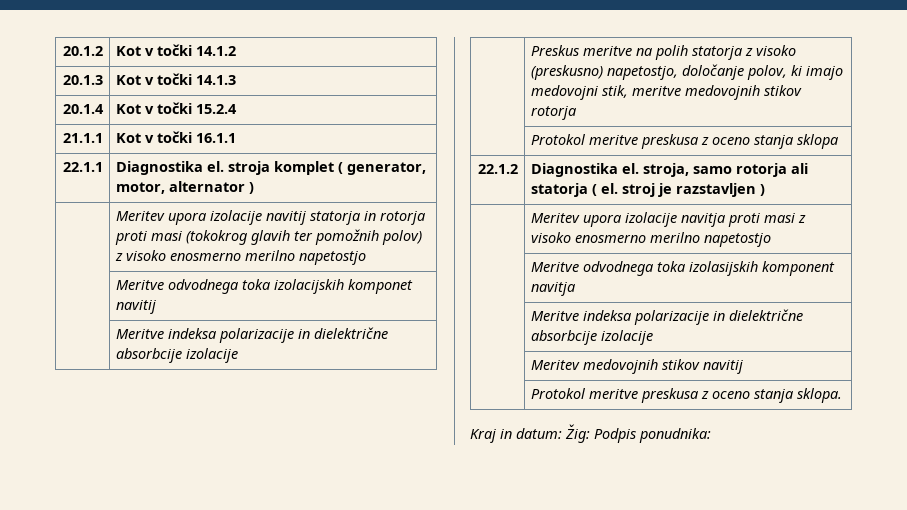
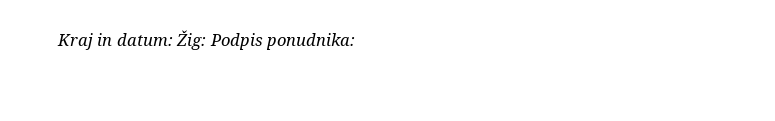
- 20.1.2 | Kot v točki 14.1.2
- 20.1.3 | Kot v točki 14.1.3
- 20.1.4 | Kot v točki 15.2.4
- 21.1.1 | Kot v točki 16.1.1
- 22.1.1 | Diagnostika el. stroja komplet ( generator, motor, alternator )
- | Meritev upora izolacije navitij statorja in rotorja proti masi (tokokrog glavih ter pomožnih polov) z visoko enosmerno merilno napetostjo
- | Meritve odvodnega toka izolacijskih komponet navitij
- | Meritve indeksa polarizacije in dielektrične absorbcije izolacije
- | Preskus meritve na polih statorja z visoko (preskusno) napetostjo, določanje polov, ki imajo medovojni stik, meritve medovojnih stikov rotorja
- | Protokol meritve preskusa z oceno stanja sklopa
- 22.1.2 | Diagnostika el. stroja, samo rotorja ali statorja ( el. stroj je razstavljen )
- | Meritev upora izolacije navitja proti masi z visoko enosmerno merilno napetostjo
- | Meritve odvodnega toka izolasijskih komponent navitja
- | Meritve indeksa polarizacije in dielektrične absorbcije izolacije
- | Meritev medovojnih stikov navitij
- | Protokol meritve preskusa z oceno stanja sklopa.

